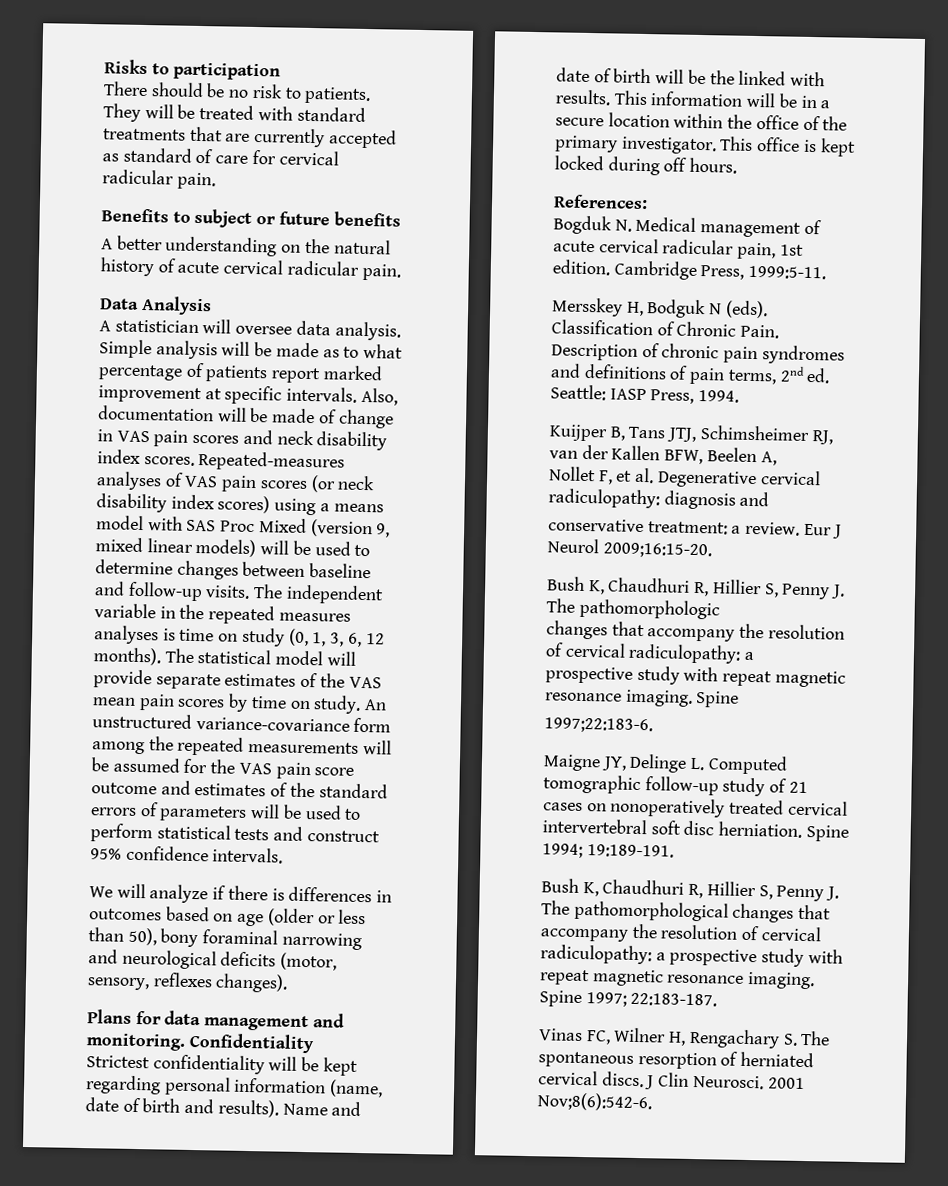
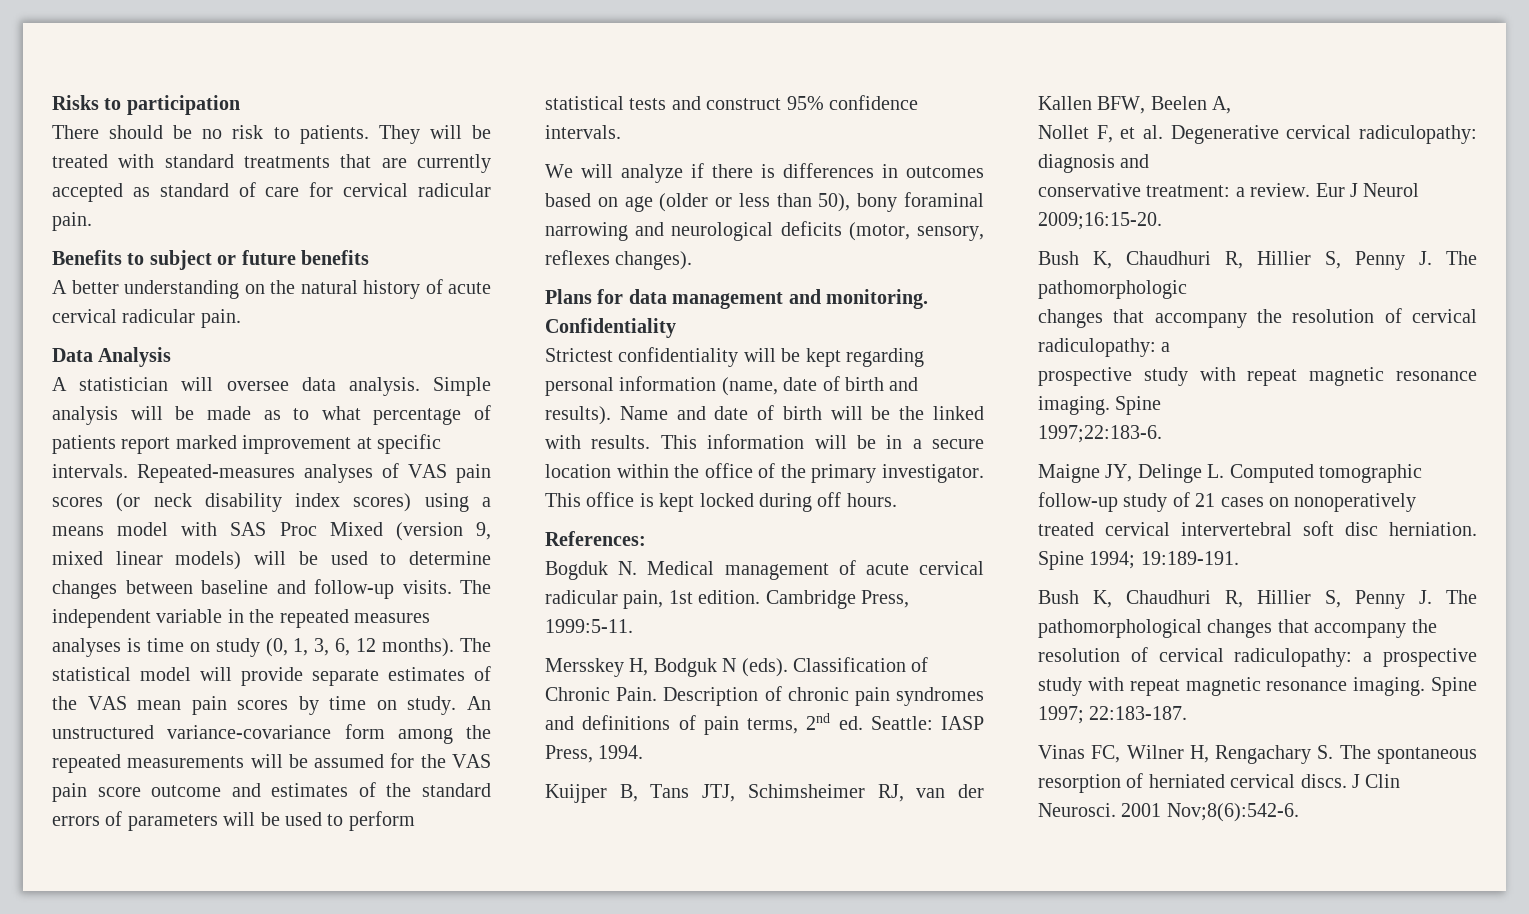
- Also, documentation will be made of change in VAS pain scores and neck disability index scores.

